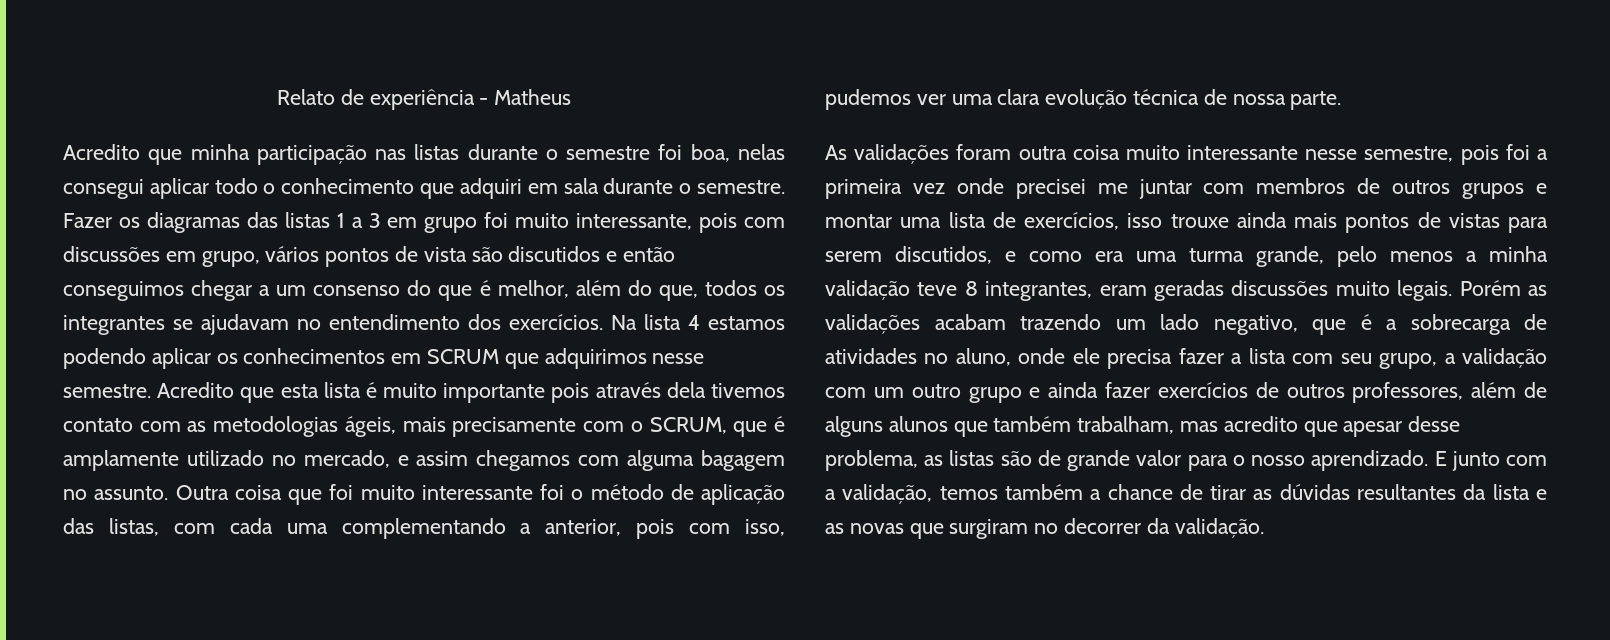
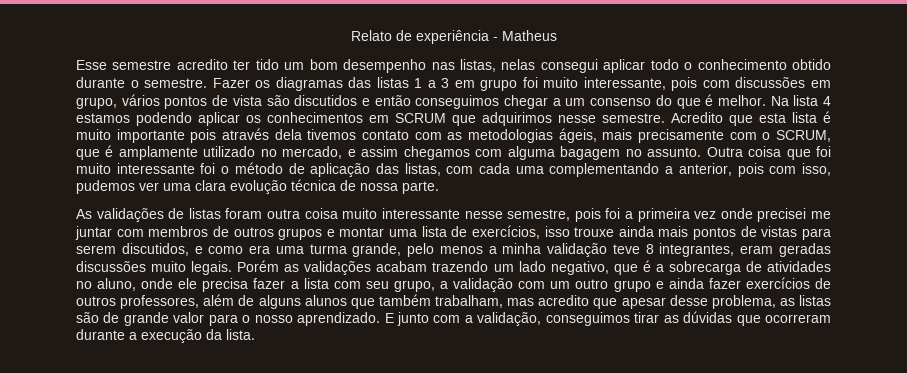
- Acredito que minha participação nas listas durante o semestre foi boa, nelas consegui aplicar todo o conhecimento que adquiri em sala durante o semestre.
+ Esse semestre acredito ter tido um bom desempenho nas listas, nelas consegui aplicar todo o conhecimento obtido durante o semestre.
- Fazer os diagramas das listas 1 a 3 em grupo foi muito interessante, pois com discussões em grupo, vários pontos de vista são discutidos e então conseguimos chegar a um consenso do que é melhor, além do que, todos os integrantes se ajudavam no entendimento dos exercícios.
+ Fazer os diagramas das listas 1 a 3 em grupo foi muito interessante, pois com discussões em grupo, vários pontos de vista são discutidos e então conseguimos chegar a um consenso do que é melhor.
- As validações foram outra coisa muito interessante nesse semestre, pois foi a primeira vez onde precisei me juntar com membros de outros grupos e montar uma lista de exercícios, isso trouxe ainda mais pontos de vistas para serem discutidos, e como era uma turma grande, pelo menos a minha validação teve 8 integrantes, eram geradas discussões muito legais.
+ As validações de listas foram outra coisa muito interessante nesse semestre, pois foi a primeira vez onde precisei me juntar com membros de outros grupos e montar uma lista de exercícios, isso trouxe ainda mais pontos de vistas para serem discutidos, e como era uma turma grande, pelo menos a minha validação teve 8 integrantes, eram geradas discussões muito legais.
- E junto com a validação, temos também a chance de tirar as dúvidas resultantes da lista e as novas que surgiram no decorrer da validação.
+ E junto com a validação, conseguimos tirar as dúvidas que ocorreram durante a execução da lista.

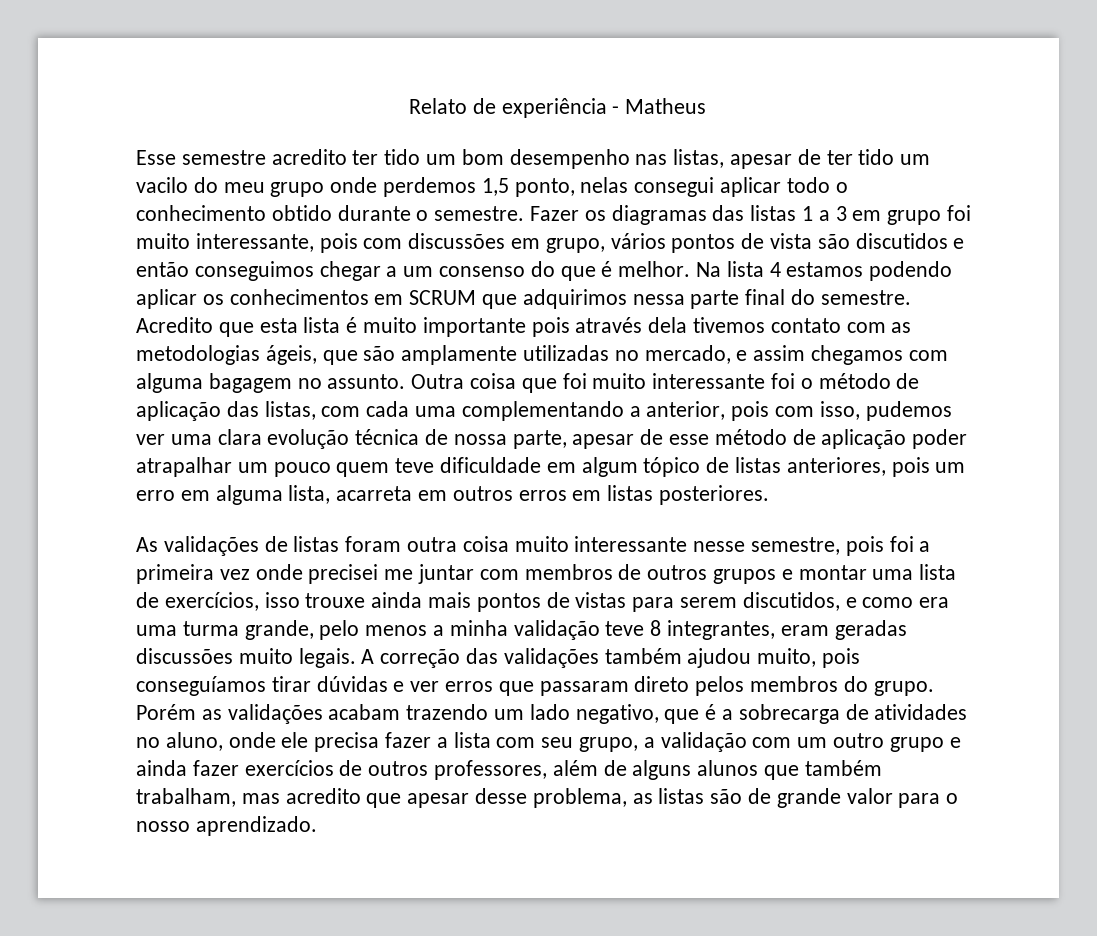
- Esse semestre acredito ter tido um bom desempenho nas listas, nelas consegui aplicar todo o conhecimento obtido durante o semestre.
+ Esse semestre acredito ter tido um bom desempenho nas listas, apesar de ter tido um vacilo do meu grupo onde perdemos 1,5 ponto, nelas consegui aplicar todo o conhecimento obtido durante o semestre.
- Na lista 4 estamos podendo aplicar os conhecimentos em SCRUM que adquirimos nesse semestre.
+ Na lista 4 estamos podendo aplicar os conhecimentos em SCRUM que adquirimos nessa parte final do semestre.
- Acredito que esta lista é muito importante pois através dela tivemos contato com as metodologias ágeis, mais precisamente com o SCRUM, que é amplamente utilizado no mercado, e assim chegamos com alguma bagagem no assunto.
+ Acredito que esta lista é muito importante pois através dela tivemos contato com as metodologias ágeis, que são amplamente utilizadas no mercado, e assim chegamos com alguma bagagem no assunto.
- Outra coisa que foi muito interessante foi o método de aplicação das listas, com cada uma complementando a anterior, pois com isso, pudemos ver uma clara evolução técnica de nossa parte.
+ Outra coisa que foi muito interessante foi o método de aplicação das listas, com cada uma complementando a anterior, pois com isso, pudemos ver uma clara evolução técnica de nossa parte, apesar de esse método de aplicação poder atrapalhar um pouco quem teve dificuldade em algum tópico de listas anteriores, pois um erro em alguma lista, acarreta em outros erros em listas posteriores.
+ A correção das validações também ajudou muito, pois conseguíamos tirar dúvidas e ver erros que passaram direto pelos membros do grupo.
- E junto com a validação, conseguimos tirar as dúvidas que ocorreram durante a execução da lista.

